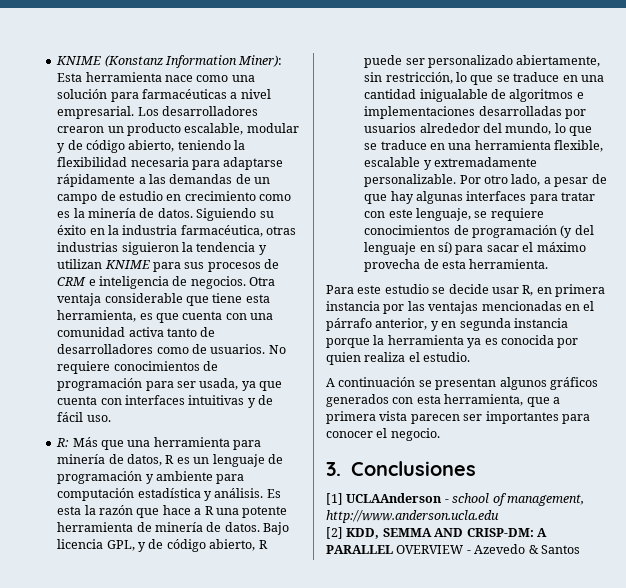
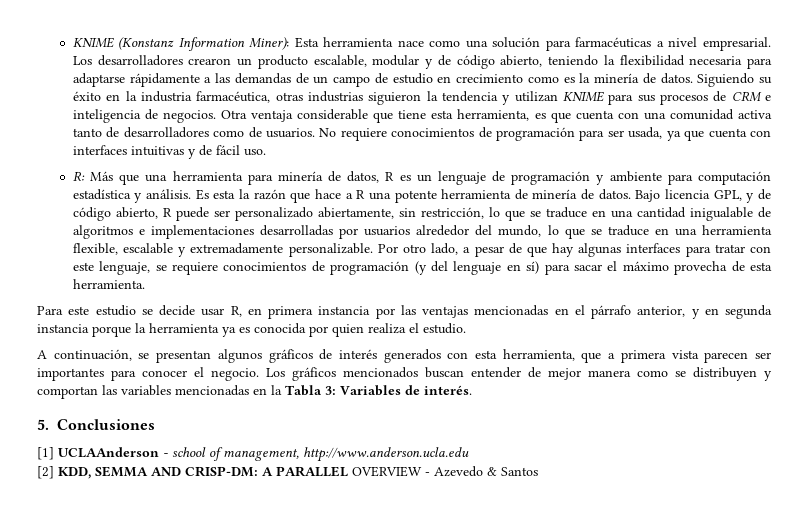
- A continuación se presentan algunos gráficos generados con esta herramienta, que a primera vista parecen ser importantes para conocer el negocio.
- 3. Conclusiones
+ A continuación, se presentan algunos gráficos de interés generados con esta herramienta, que a primera vista parecen ser importantes para conocer el negocio. Los gráficos mencionados buscan entender de mejor manera como se distribuyen y comportan las variables mencionadas en la Tabla 3: Variables de interés.
+ 5. Conclusiones

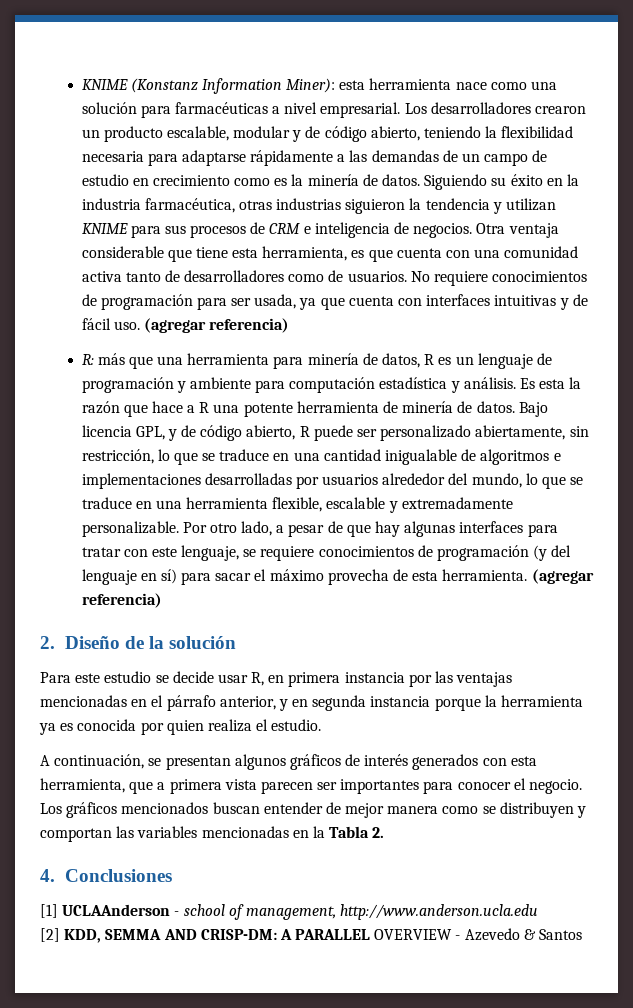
- KNIME (Konstanz Information Miner): Esta herramienta nace como una solución para farmacéuticas a nivel empresarial.
+ KNIME (Konstanz Information Miner): esta herramienta nace como una solución para farmacéuticas a nivel empresarial.
- No requiere conocimientos de programación para ser usada, ya que cuenta con interfaces intuitivas y de fácil uso.
+ No requiere conocimientos de programación para ser usada, ya que cuenta con interfaces intuitivas y de fácil uso. (agregar referencia)
- R: Más que una herramienta para minería de datos, R es un lenguaje de programación y ambiente para computación estadística y análisis.
+ R: más que una herramienta para minería de datos, R es un lenguaje de programación y ambiente para computación estadística y análisis.
- Por otro lado, a pesar de que hay algunas interfaces para tratar con este lenguaje, se requiere conocimientos de programación (y del lenguaje en sí) para sacar el máximo provecha de esta herramienta.
+ Por otro lado, a pesar de que hay algunas interfaces para tratar con este lenguaje, se requiere conocimientos de programación (y del lenguaje en sí) para sacar el máximo provecha de esta herramienta. (agregar referencia)
+ 2. Diseño de la solución
- Los gráficos mencionados buscan entender de mejor manera como se distribuyen y comportan las variables mencionadas en la Tabla 3: Variables de interés.
- 5. Conclusiones
+ Los gráficos mencionados buscan entender de mejor manera como se distribuyen y comportan las variables mencionadas en la Tabla 2.
+ 4. Conclusiones

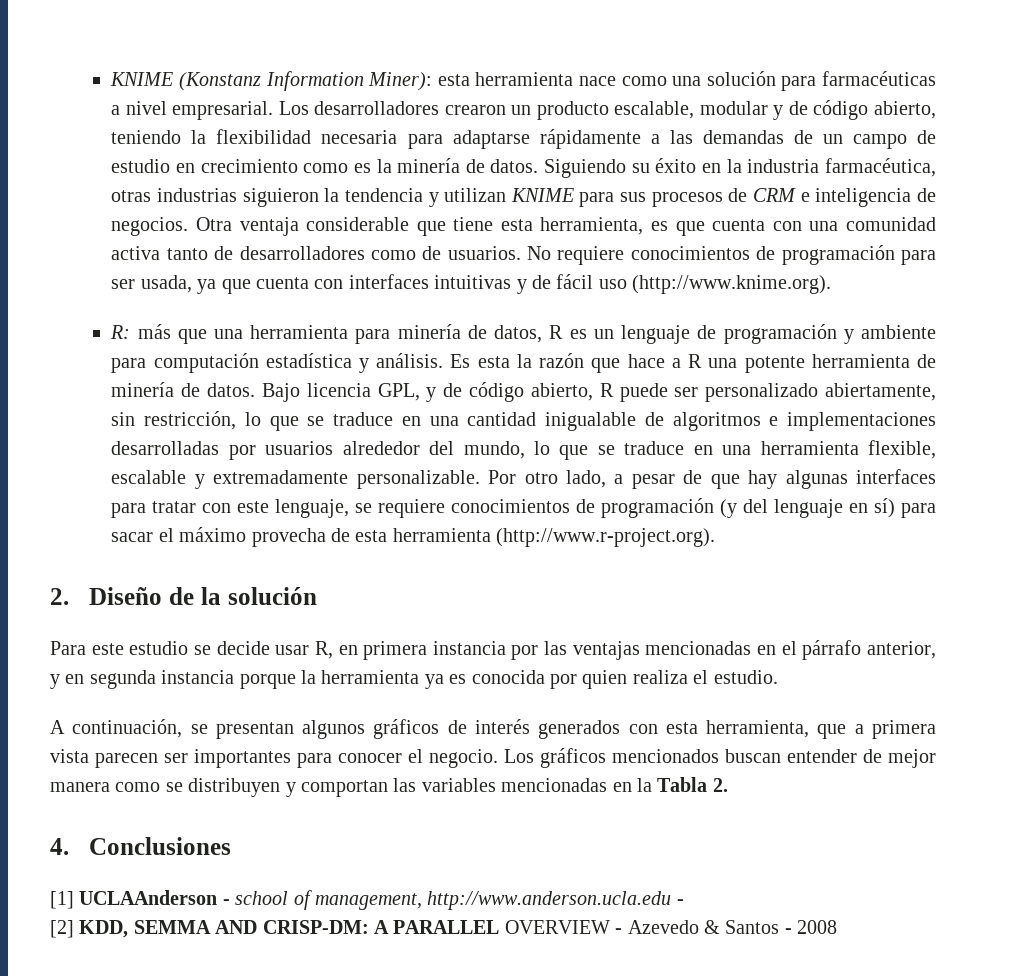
- No requiere conocimientos de programación para ser usada, ya que cuenta con interfaces intuitivas y de fácil uso. (agregar referencia)
+ No requiere conocimientos de programación para ser usada, ya que cuenta con interfaces intuitivas y de fácil uso (http://www.knime.org).
- Por otro lado, a pesar de que hay algunas interfaces para tratar con este lenguaje, se requiere conocimientos de programación (y del lenguaje en sí) para sacar el máximo provecha de esta herramienta. (agregar referencia)
+ Por otro lado, a pesar de que hay algunas interfaces para tratar con este lenguaje, se requiere conocimientos de programación (y del lenguaje en sí) para sacar el máximo provecha de esta herramienta (http://www.r-project.org).
- [1] UCLAAnderson - school of management, http://www.anderson.ucla.edu
+ [1] UCLAAnderson - school of management, http://www.anderson.ucla.edu -
- [2] KDD, SEMMA AND CRISP-DM: A PARALLEL OVERVIEW - Azevedo & Santos
+ [2] KDD, SEMMA AND CRISP-DM: A PARALLEL OVERVIEW - Azevedo & Santos - 2008

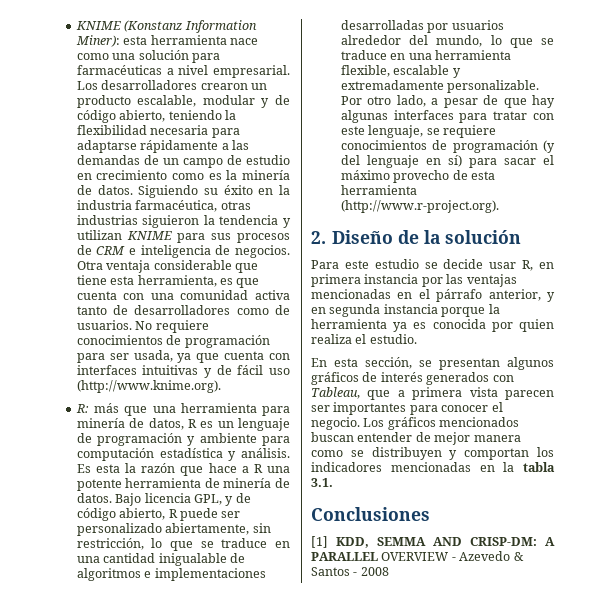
- Por otro lado, a pesar de que hay algunas interfaces para tratar con este lenguaje, se requiere conocimientos de programación (y del lenguaje en sí) para sacar el máximo provecha de esta herramienta (http://www.r-project.org).
+ Por otro lado, a pesar de que hay algunas interfaces para tratar con este lenguaje, se requiere conocimientos de programación (y del lenguaje en sí) para sacar el máximo provecho de esta herramienta (http://www.r-project.org).
- A continuación, se presentan algunos gráficos de interés generados con esta herramienta, que a primera vista parecen ser importantes para conocer el negocio.
+ En esta sección, se presentan algunos gráficos de interés generados con Tableau, que a primera vista parecen ser importantes para conocer el negocio.
- Los gráficos mencionados buscan entender de mejor manera como se distribuyen y comportan las variables mencionadas en la Tabla 2.
- 4. Conclusiones
+ Los gráficos mencionados buscan entender de mejor manera como se distribuyen y comportan los indicadores mencionadas en la tabla 3.1.
+ Conclusiones
- [1] UCLAAnderson - school of management, http://www.anderson.ucla.edu -
- [2] KDD, SEMMA AND CRISP-DM: A PARALLEL OVERVIEW - Azevedo & Santos - 2008
+ [1] KDD, SEMMA AND CRISP-DM: A PARALLEL OVERVIEW - Azevedo & Santos - 2008

